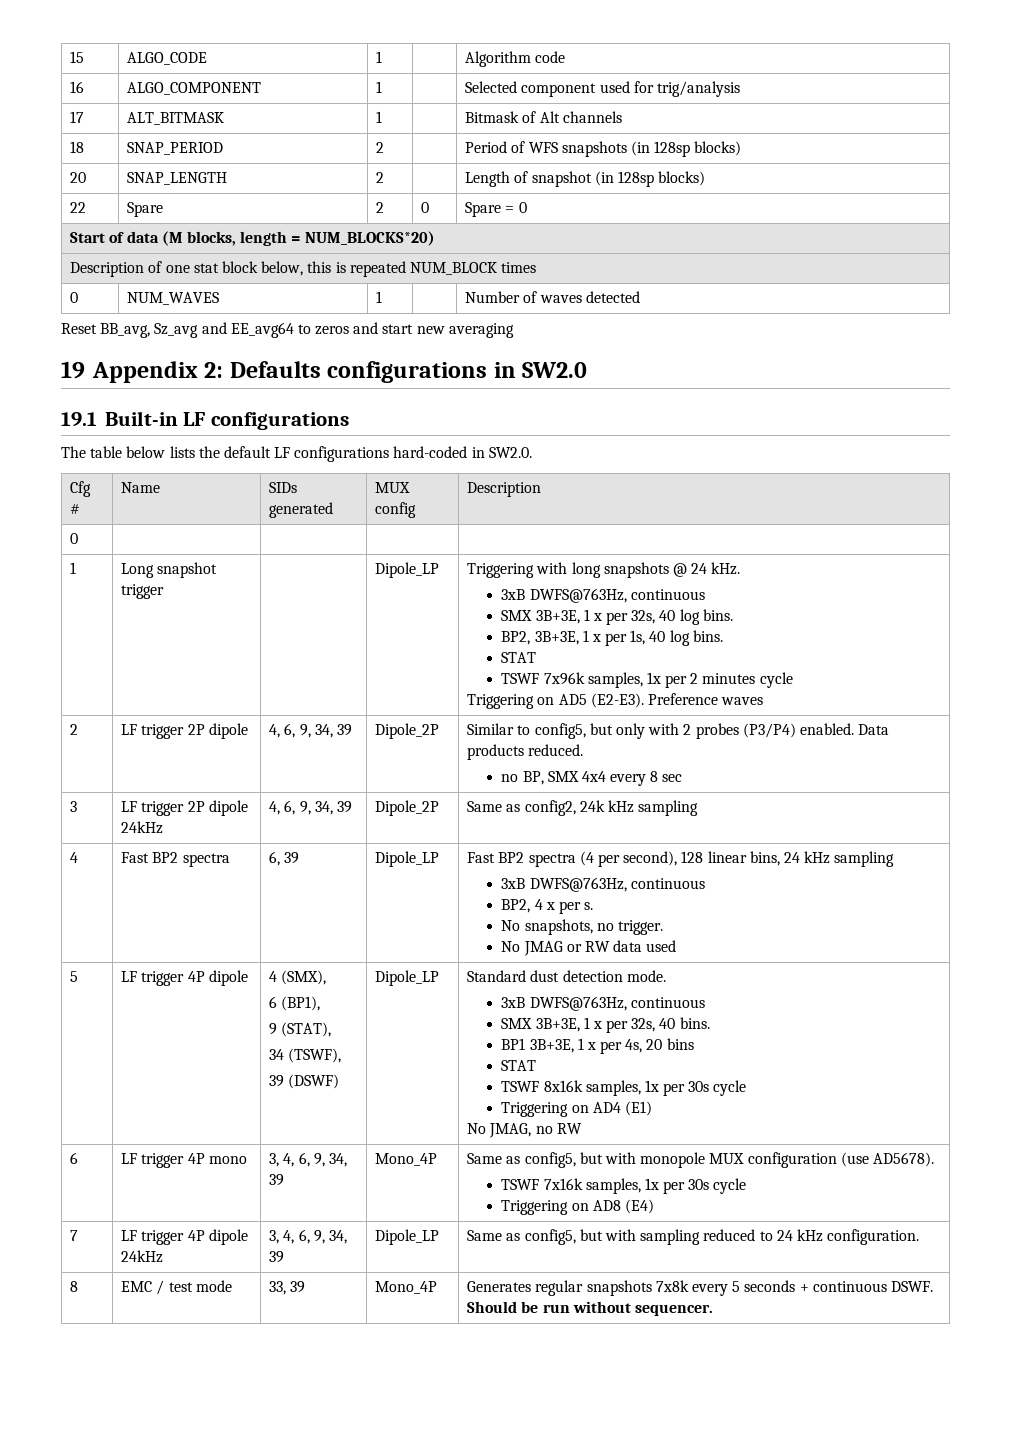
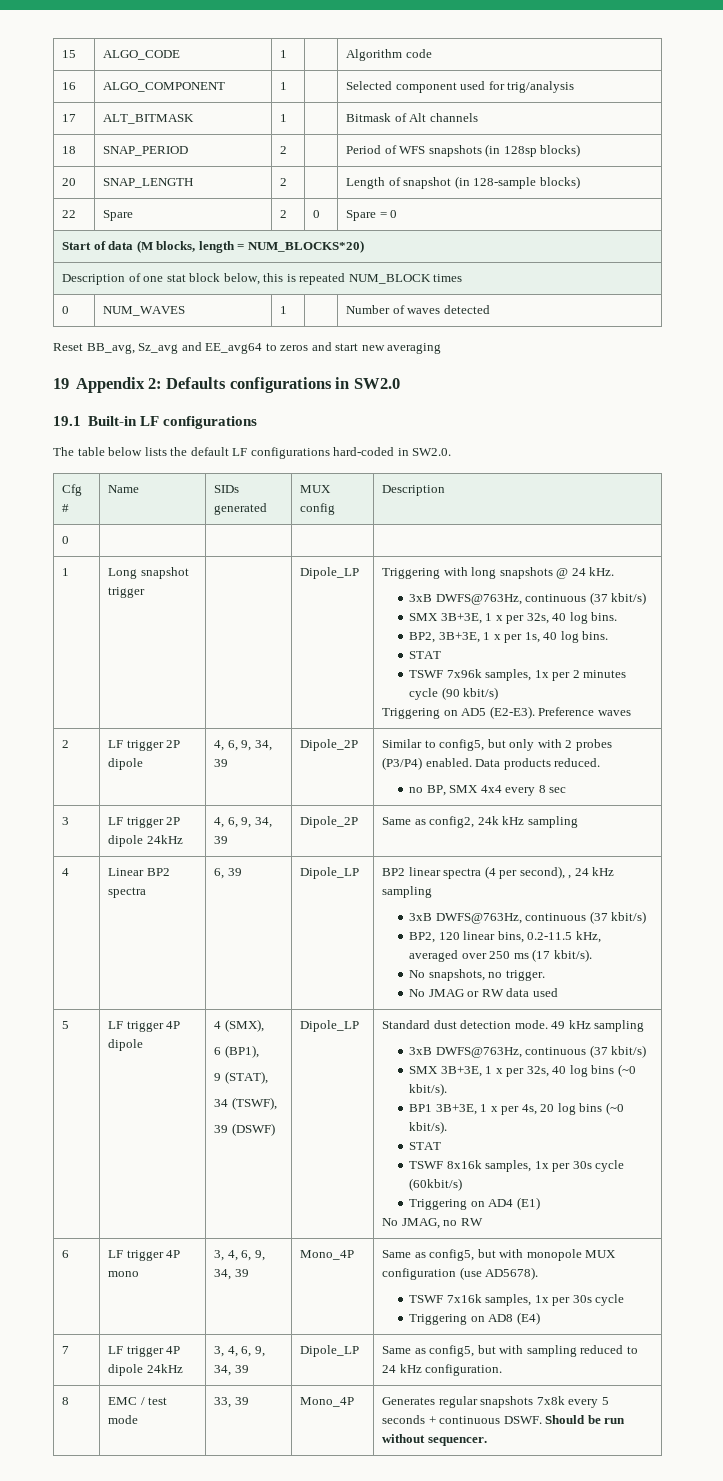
- 20 | SNAP_LENGTH | 2 | | Length of snapshot (in 128sp blocks)
+ 20 | SNAP_LENGTH | 2 | | Length of snapshot (in 128-sample blocks)
  Triggering with long snapshots @ 24 kHz.
- 3xB DWFS@763Hz, continuous
+ 3xB DWFS@763Hz, continuous (37 kbit/s)
- TSWF 7x96k samples, 1x per 2 minutes cycle
+ TSWF 7x96k samples, 1x per 2 minutes cycle (90 kbit/s)
- 4 | Fast BP2 spectra
+ 4 | Linear BP2 spectra
- Fast BP2 spectra (4 per second), 128 linear bins, 24 kHz sampling
- 3xB DWFS@763Hz, continuous
- BP2, 4 x per s.
+ BP2 linear spectra (4 per second), , 24 kHz sampling
+ 3xB DWFS@763Hz, continuous (37 kbit/s)
+ BP2, 120 linear bins, 0.2-11.5 kHz, averaged over 250 ms (17 kbit/s).
- Standard dust detection mode.
- 3xB DWFS@763Hz, continuous
- SMX 3B+3E, 1 x per 32s, 40 bins.
+ Standard dust detection mode. 49 kHz sampling
+ 3xB DWFS@763Hz, continuous (37 kbit/s)
+ SMX 3B+3E, 1 x per 32s, 40 log bins (~0 kbit/s).
- BP1 3B+3E, 1 x per 4s, 20 bins
+ BP1 3B+3E, 1 x per 4s, 20 log bins (~0 kbit/s).
- TSWF 8x16k samples, 1x per 30s cycle
+ TSWF 8x16k samples, 1x per 30s cycle (60kbit/s)

